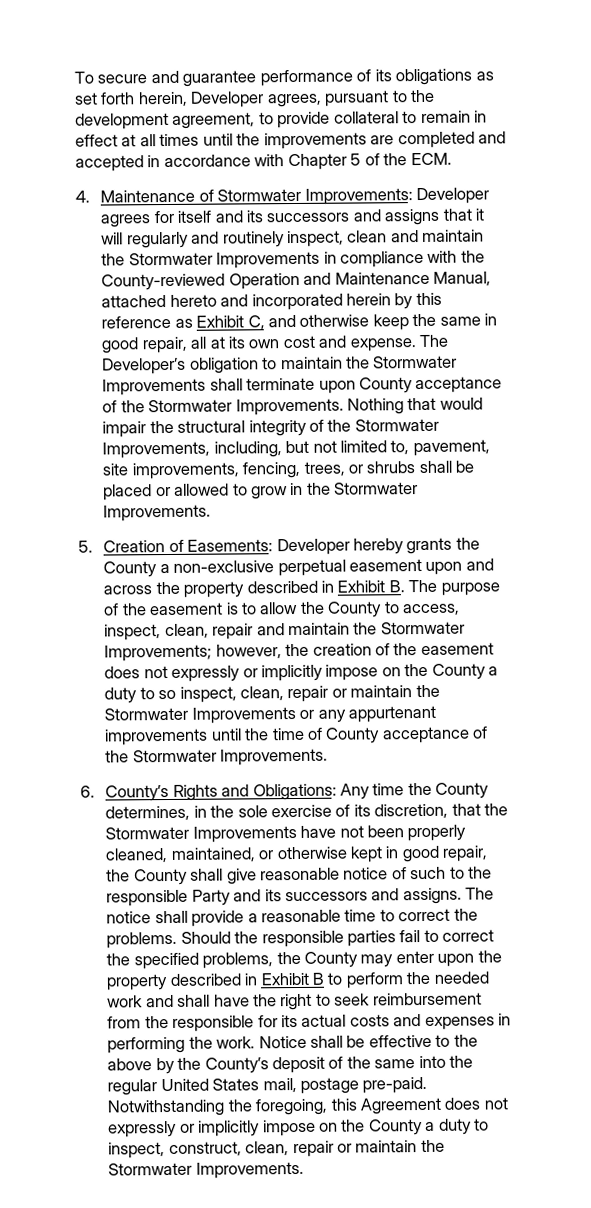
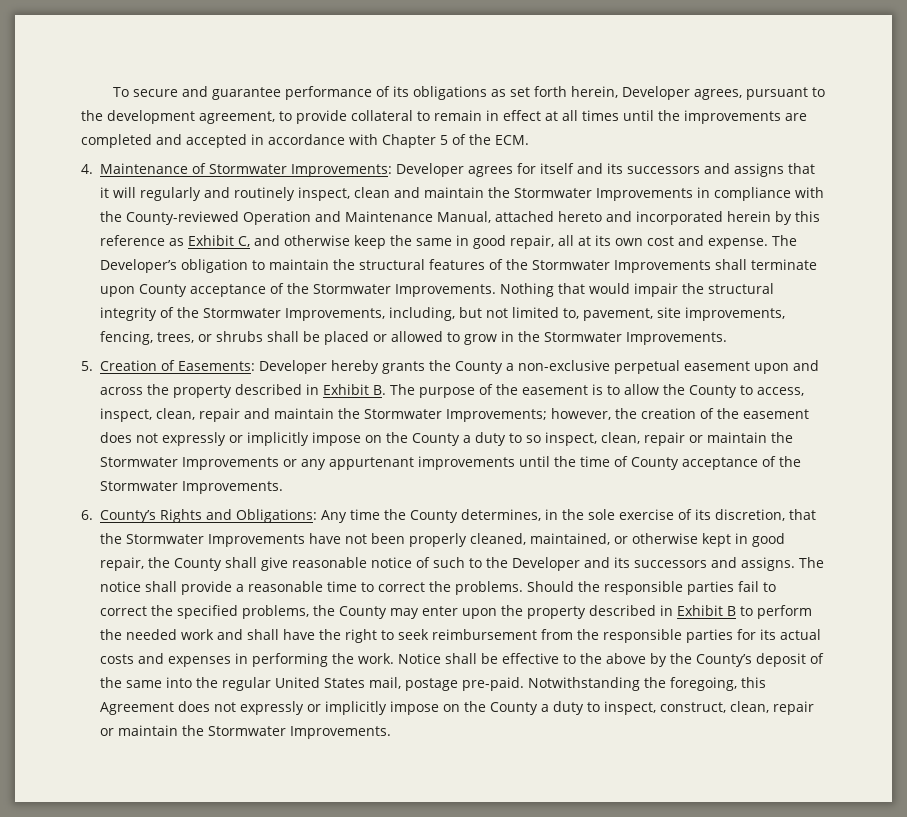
- The Developer’s obligation to maintain the Stormwater Improvements shall terminate upon County acceptance of the Stormwater Improvements.
+ The Developer’s obligation to maintain the structural features of the Stormwater Improvements shall terminate upon County acceptance of the Stormwater Improvements.
- 6. County’s Rights and Obligations: Any time the County determines, in the sole exercise of its discretion, that the Stormwater Improvements have not been properly cleaned, maintained, or otherwise kept in good repair, the County shall give reasonable notice of such to the responsible Party and its successors and assigns.
+ 6. County’s Rights and Obligations: Any time the County determines, in the sole exercise of its discretion, that the Stormwater Improvements have not been properly cleaned, maintained, or otherwise kept in good repair, the County shall give reasonable notice of such to the Developer and its successors and assigns.
- Should the responsible parties fail to correct the specified problems, the County may enter upon the property described in Exhibit B to perform the needed work and shall have the right to seek reimbursement from the responsible for its actual costs and expenses in performing the work.
+ Should the responsible parties fail to correct the specified problems, the County may enter upon the property described in Exhibit B to perform the needed work and shall have the right to seek reimbursement from the responsible parties for its actual costs and expenses in performing the work.

